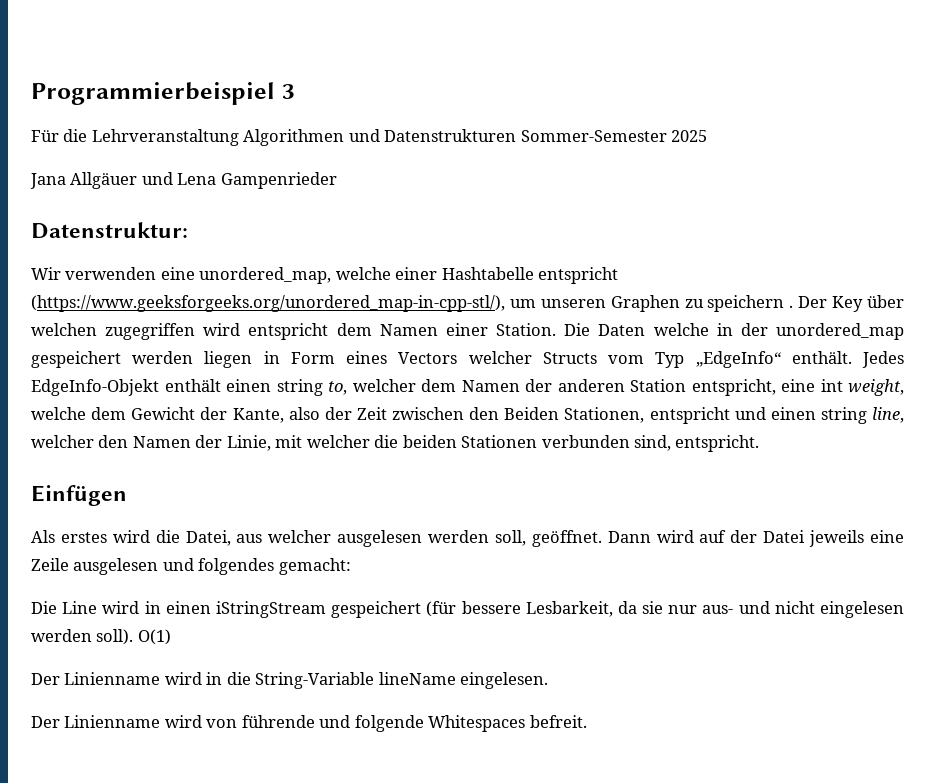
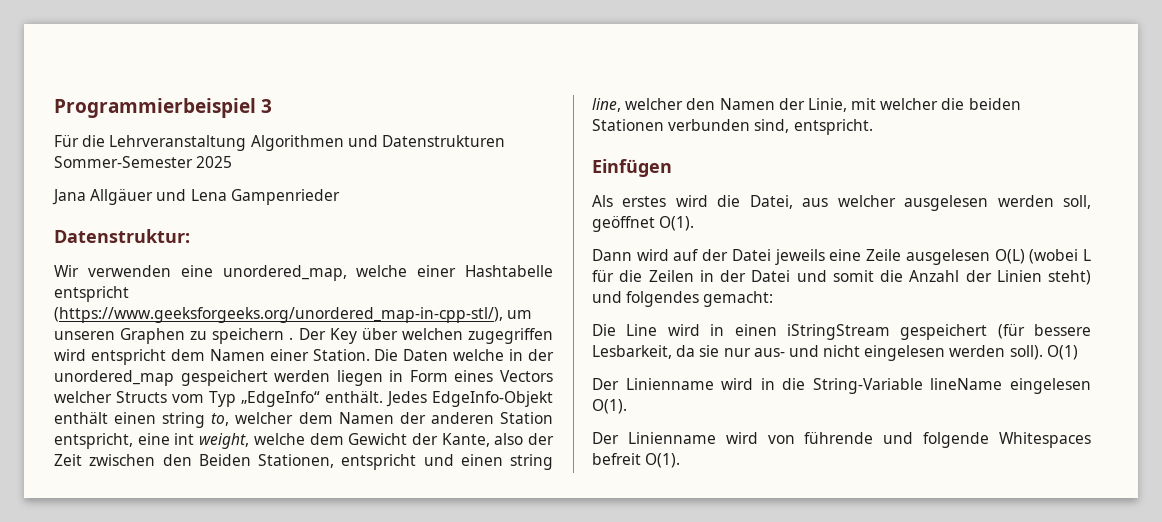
- Als erstes wird die Datei, aus welcher ausgelesen werden soll, geöffnet. Dann wird auf der Datei jeweils eine Zeile ausgelesen und folgendes gemacht:
+ Als erstes wird die Datei, aus welcher ausgelesen werden soll, geöffnet O(1).
+ Dann wird auf der Datei jeweils eine Zeile ausgelesen O(L) (wobei L für die Zeilen in der Datei und somit die Anzahl der Linien steht) und folgendes gemacht:
- Der Linienname wird in die String-Variable lineName eingelesen.
+ Der Linienname wird in die String-Variable lineName eingelesen O(1).
- Der Linienname wird von führende und folgende Whitespaces befreit.
+ Der Linienname wird von führende und folgende Whitespaces befreit O(1).

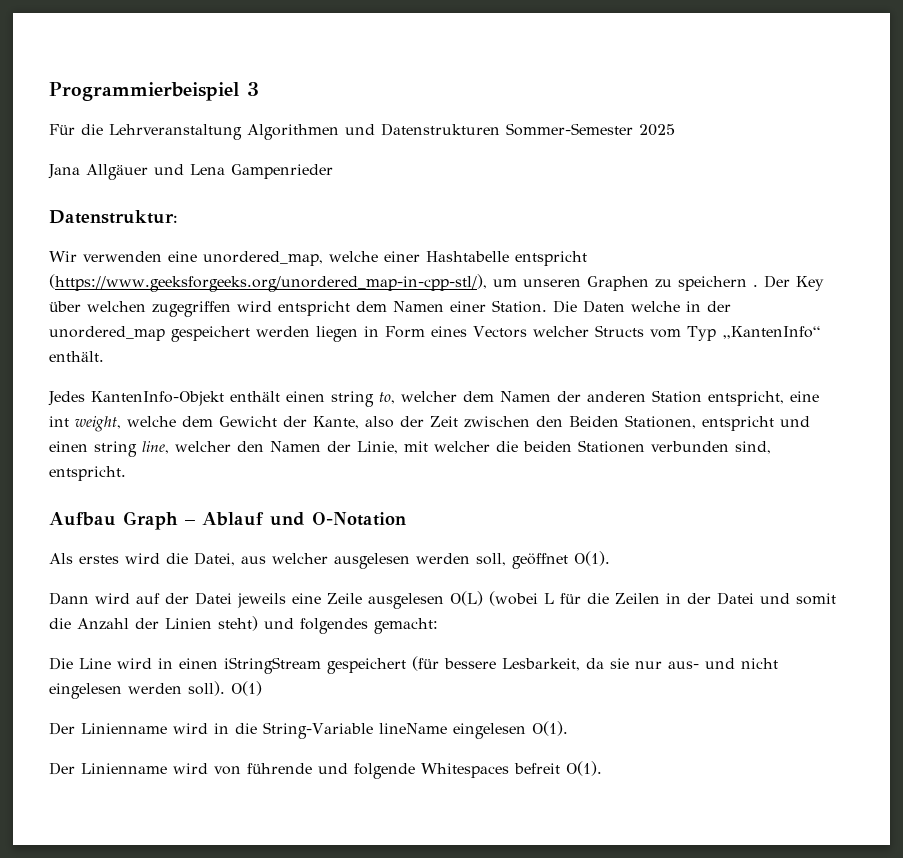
- Die Daten welche in der unordered_map gespeichert werden liegen in Form eines Vectors welcher Structs vom Typ „EdgeInfo“ enthält. Jedes EdgeInfo-Objekt enthält einen string to, welcher dem Namen der anderen Station entspricht, eine int weight, welche dem Gewicht der Kante, also der Zeit zwischen den Beiden Stationen, entspricht und einen string line, welcher den Namen der Linie, mit welcher die beiden Stationen verbunden sind, entspricht.
+ Die Daten welche in der unordered_map gespeichert werden liegen in Form eines Vectors welcher Structs vom Typ „KantenInfo“ enthält.
+ Jedes KantenInfo-Objekt enthält einen string to, welcher dem Namen der anderen Station entspricht, eine int weight, welche dem Gewicht der Kante, also der Zeit zwischen den Beiden Stationen, entspricht und einen string line, welcher den Namen der Linie, mit welcher die beiden Stationen verbunden sind, entspricht.
- Einfügen
+ Aufbau Graph – Ablauf und O-Notation

